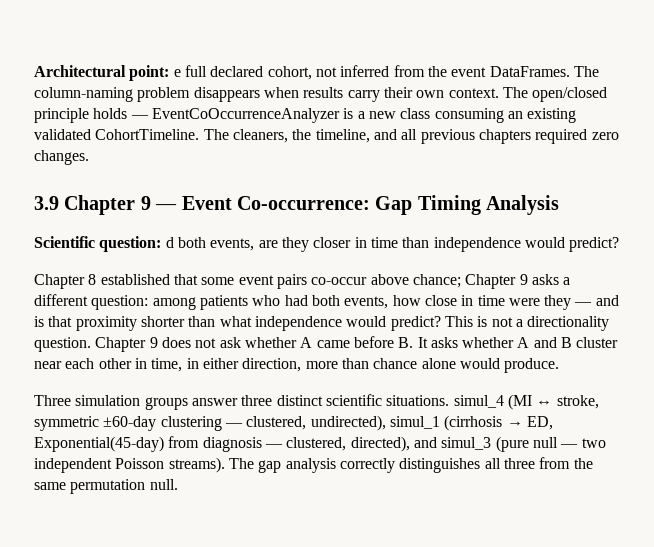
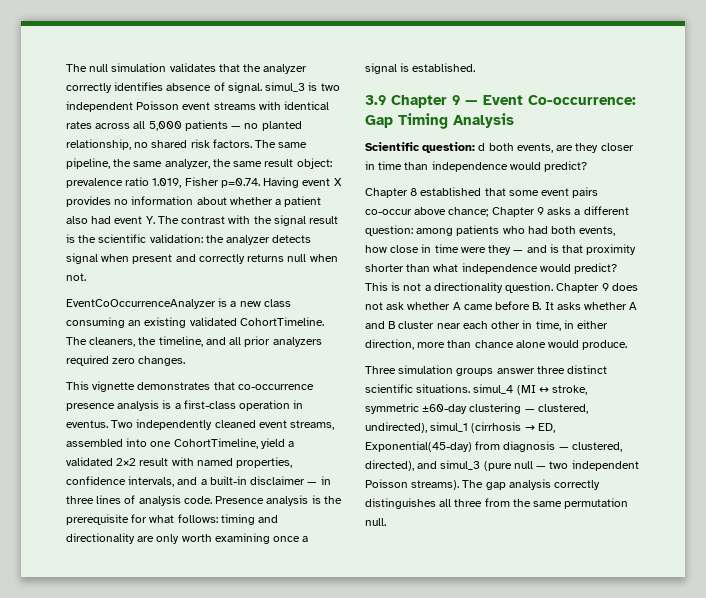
- Architectural point: e full declared cohort, not inferred from the event DataFrames. The column-naming problem disappears when results carry their own context. The open/closed principle holds — EventCoOccurrenceAnalyzer is a new class consuming an existing validated CohortTimeline.
+ The null simulation validates that the analyzer correctly identifies absence of signal. simul_3 is two independent Poisson event streams with identical rates across all 5,000 patients — no planted relationship, no shared risk factors. The same pipeline, the same analyzer, the same result object: prevalence ratio 1.019, Fisher p=0.74. Having event X provides no information about whether a patient also had event Y. The contrast with the signal result is the scientific validation: the analyzer detects signal when present and correctly returns null when not.
+ EventCoOccurrenceAnalyzer is a new class consuming an existing validated CohortTimeline.
- The cleaners, the timeline, and all previous chapters required zero changes.
+ The cleaners, the timeline, and all prior analyzers required zero changes.
+ This vignette demonstrates that co-occurrence presence analysis is a first-class operation in eventus. Two independently cleaned event streams, assembled into one CohortTimeline, yield a validated 2×2 result with named properties, confidence intervals, and a built-in disclaimer — in three lines of analysis code. Presence analysis is the prerequisite for what follows: timing and directionality are only worth examining once a signal is established.

